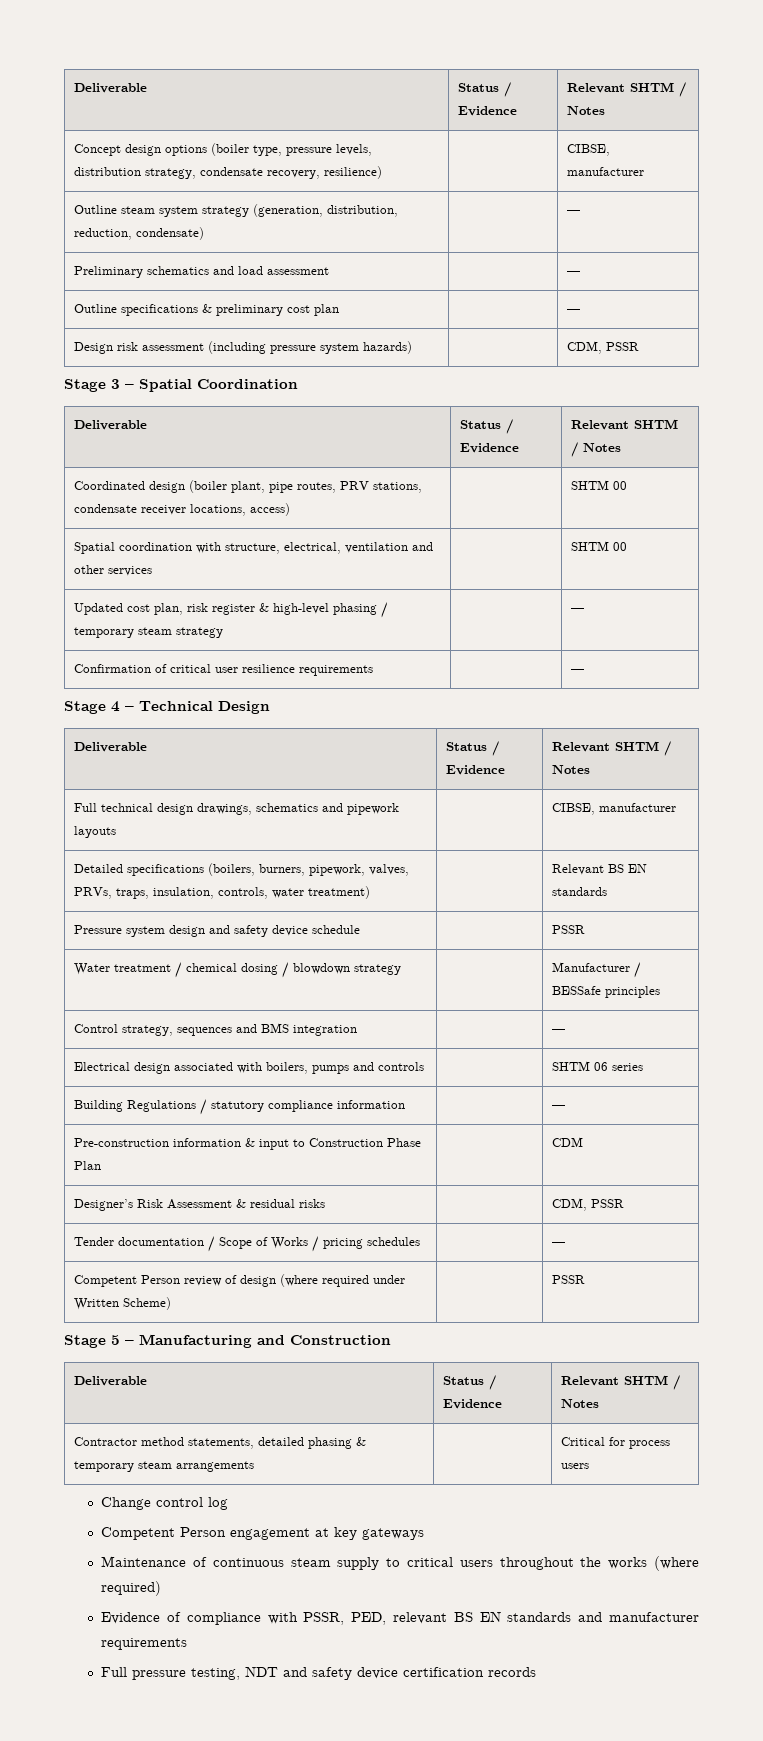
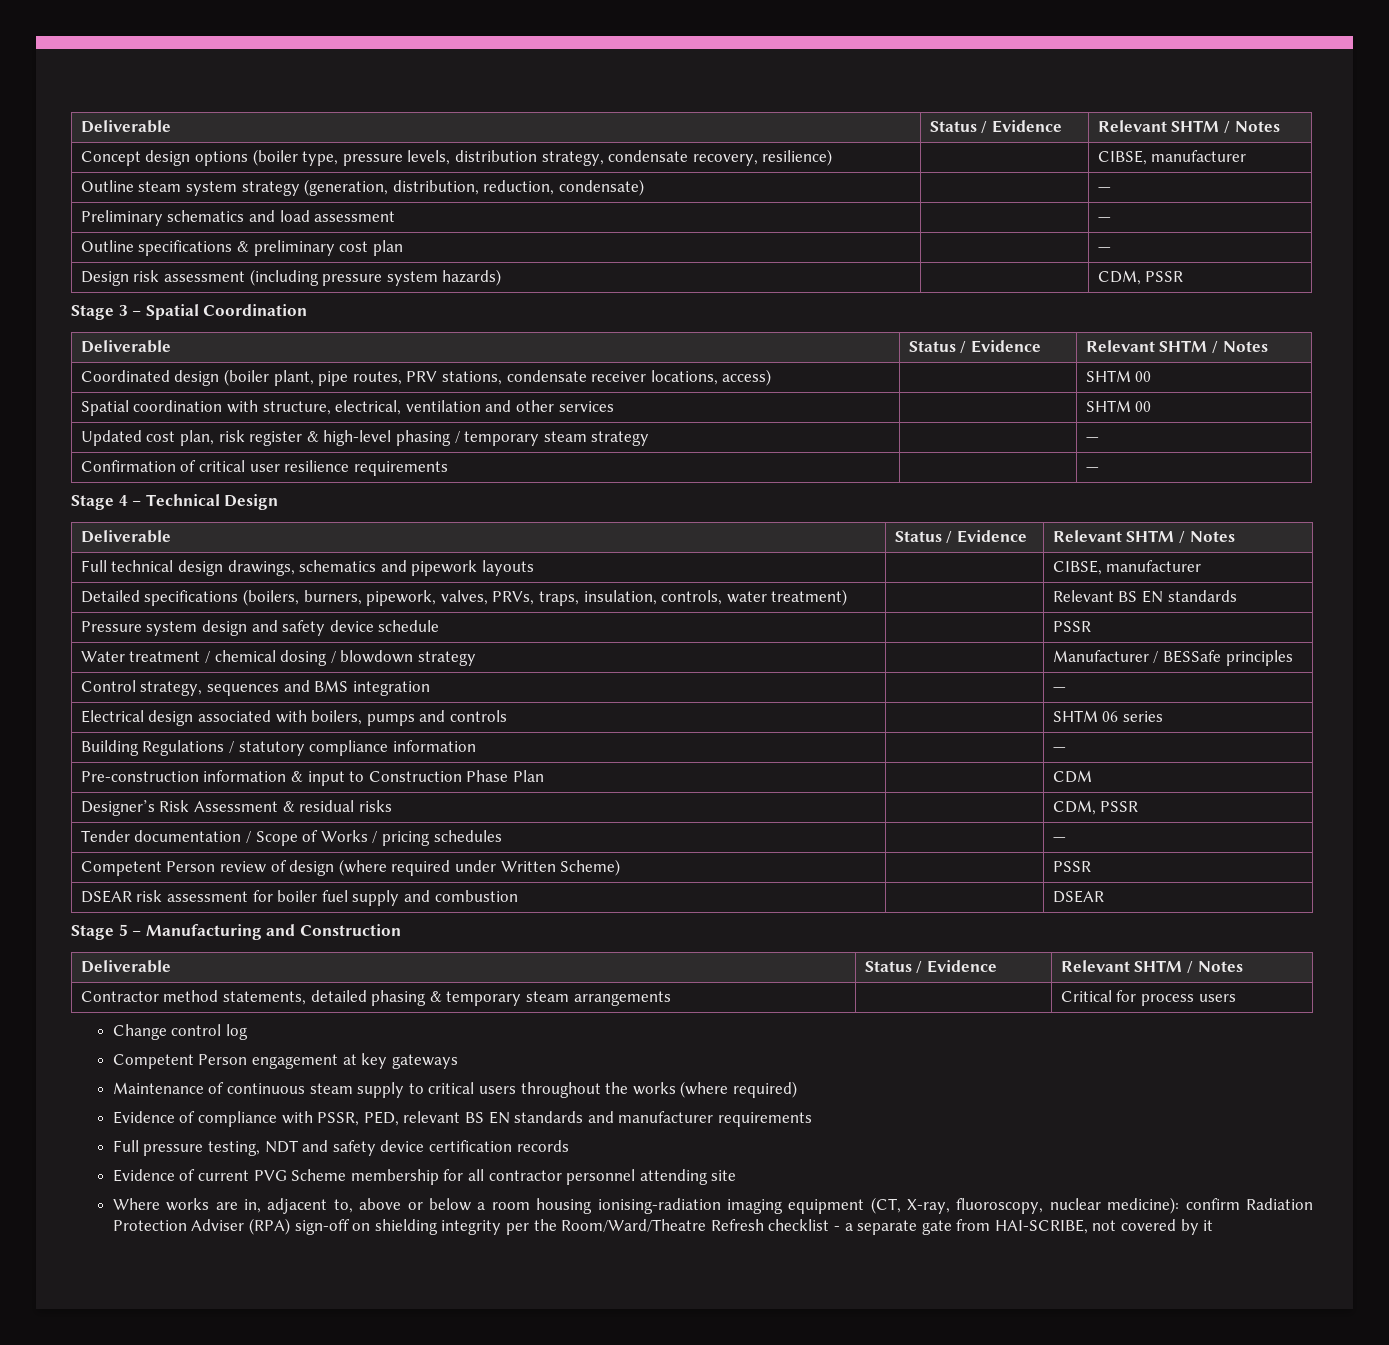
+ DSEAR risk assessment for boiler fuel supply and combustion | | DSEAR
+ Evidence of current PVG Scheme membership for all contractor personnel attending site
+ Where works are in, adjacent to, above or below a room housing ionising-radiation imaging equipment (CT, X-ray, fluoroscopy, nuclear medicine): confirm Radiation Protection Adviser (RPA) sign-off on shielding integrity per the Room/Ward/Theatre Refresh checklist - a separate gate from HAI-SCRIBE, not covered by it

